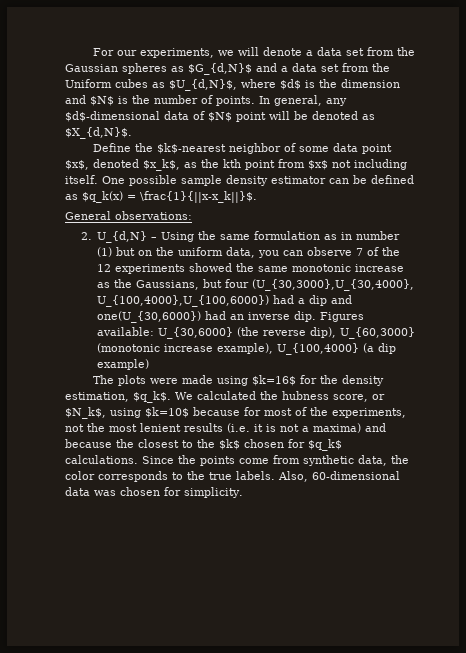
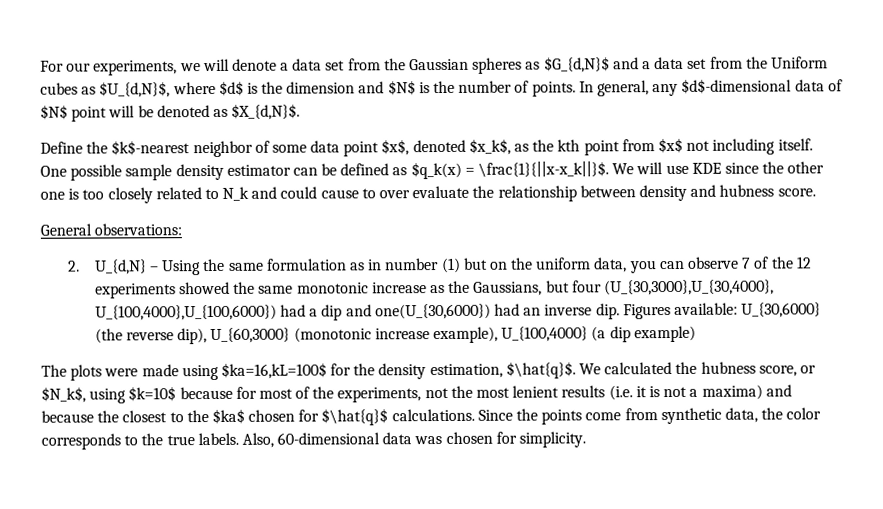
+ We will use KDE since the other one is too closely related to N_k and could cause to over evaluate the relationship between density and hubness score.
- The plots were made using $k=16$ for the density estimation, $q_k$.
+ The plots were made using $ka=16,kL=100$ for the density estimation, $\hat{q}$.
- We calculated the hubness score, or $N_k$, using $k=10$ because for most of the experiments, not the most lenient results (i.e. it is not a maxima) and because the closest to the $k$ chosen for $q_k$ calculations.
+ We calculated the hubness score, or $N_k$, using $k=10$ because for most of the experiments, not the most lenient results (i.e. it is not a maxima) and because the closest to the $ka$ chosen for $\hat{q}$ calculations.

